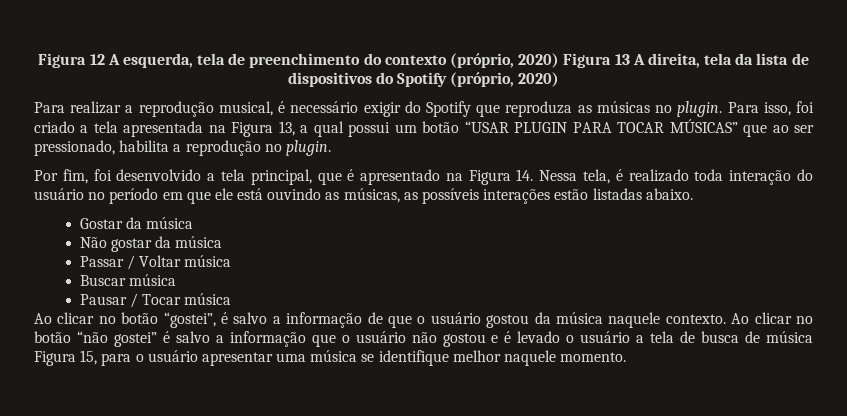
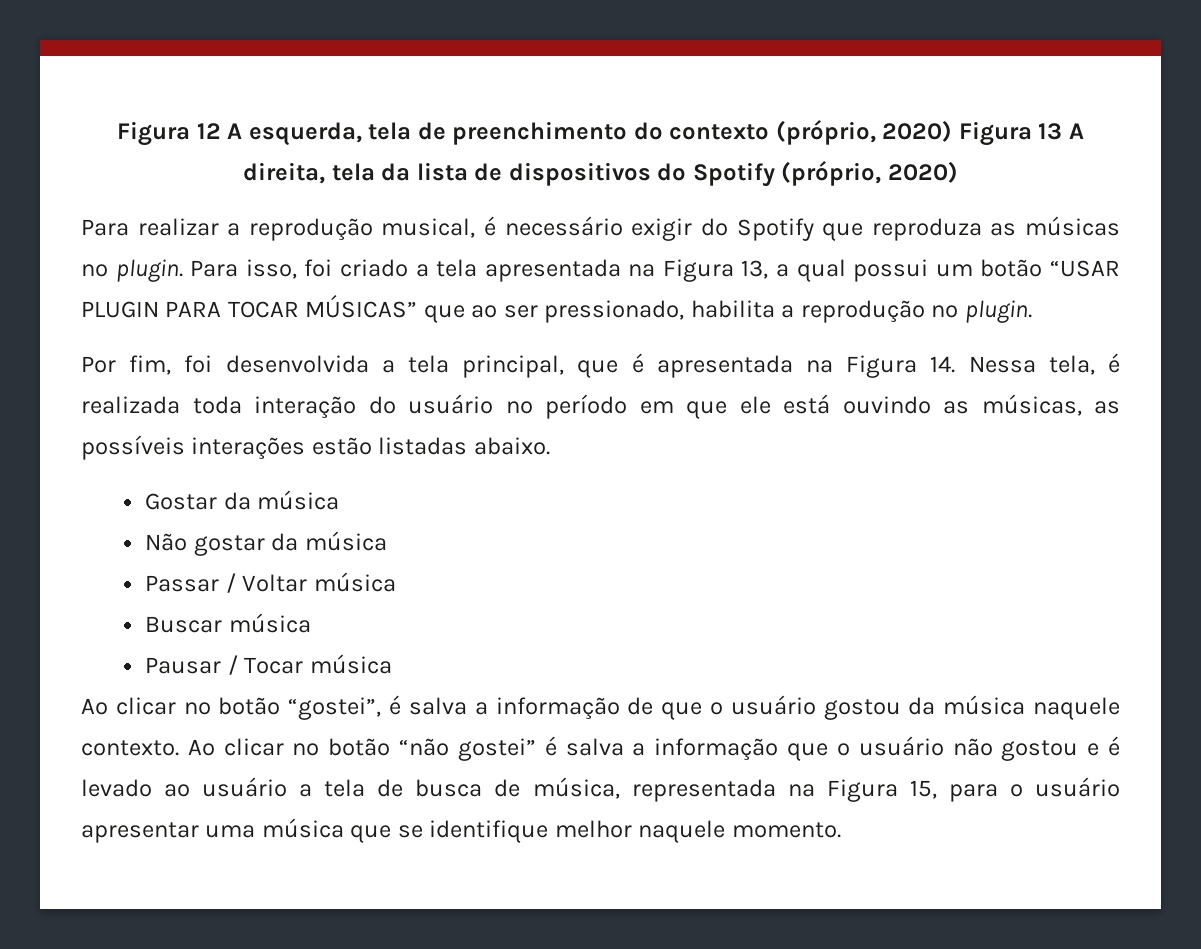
- Por fim, foi desenvolvido a tela principal, que é apresentado na Figura 14. Nessa tela, é realizado toda interação do usuário no período em que ele está ouvindo as músicas, as possíveis interações estão listadas abaixo.
+ Por fim, foi desenvolvida a tela principal, que é apresentada na Figura 14. Nessa tela, é realizada toda interação do usuário no período em que ele está ouvindo as músicas, as possíveis interações estão listadas abaixo.
- Ao clicar no botão “gostei”, é salvo a informação de que o usuário gostou da música naquele contexto.
+ Ao clicar no botão “gostei”, é salva a informação de que o usuário gostou da música naquele contexto.
- Ao clicar no botão “não gostei” é salvo a informação que o usuário não gostou e é levado o usuário a tela de busca de música Figura 15, para o usuário apresentar uma música se identifique melhor naquele momento.
+ Ao clicar no botão “não gostei” é salva a informação que o usuário não gostou e é levado ao usuário a tela de busca de música, representada na Figura 15, para o usuário apresentar uma música que se identifique melhor naquele momento.

